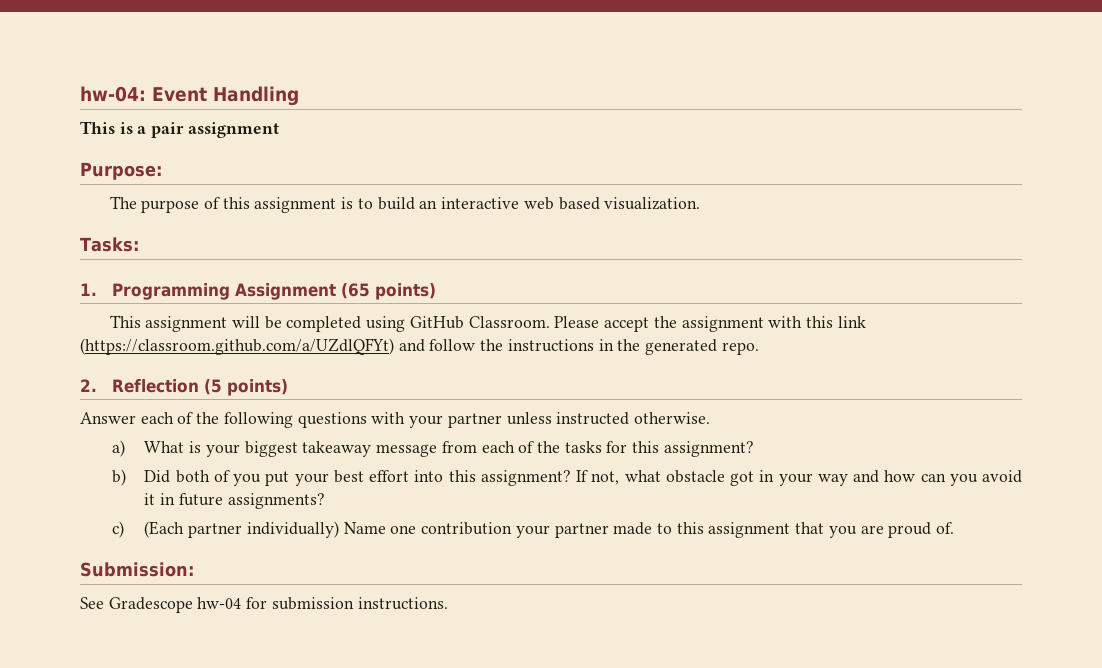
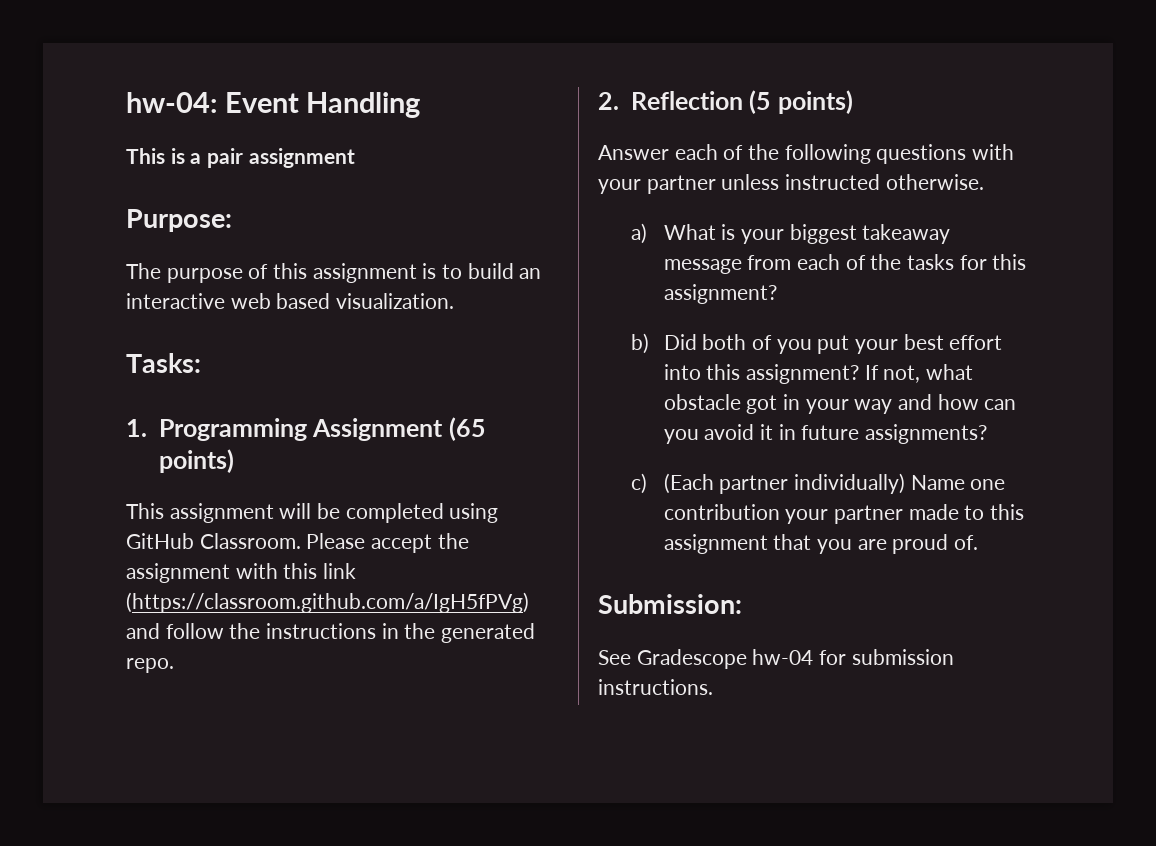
- Please accept the assignment with this link (https://classroom.github.com/a/UZdlQFYt) and follow the instructions in the generated repo.
+ Please accept the assignment with this link (https://classroom.github.com/a/IgH5fPVg) and follow the instructions in the generated repo.

